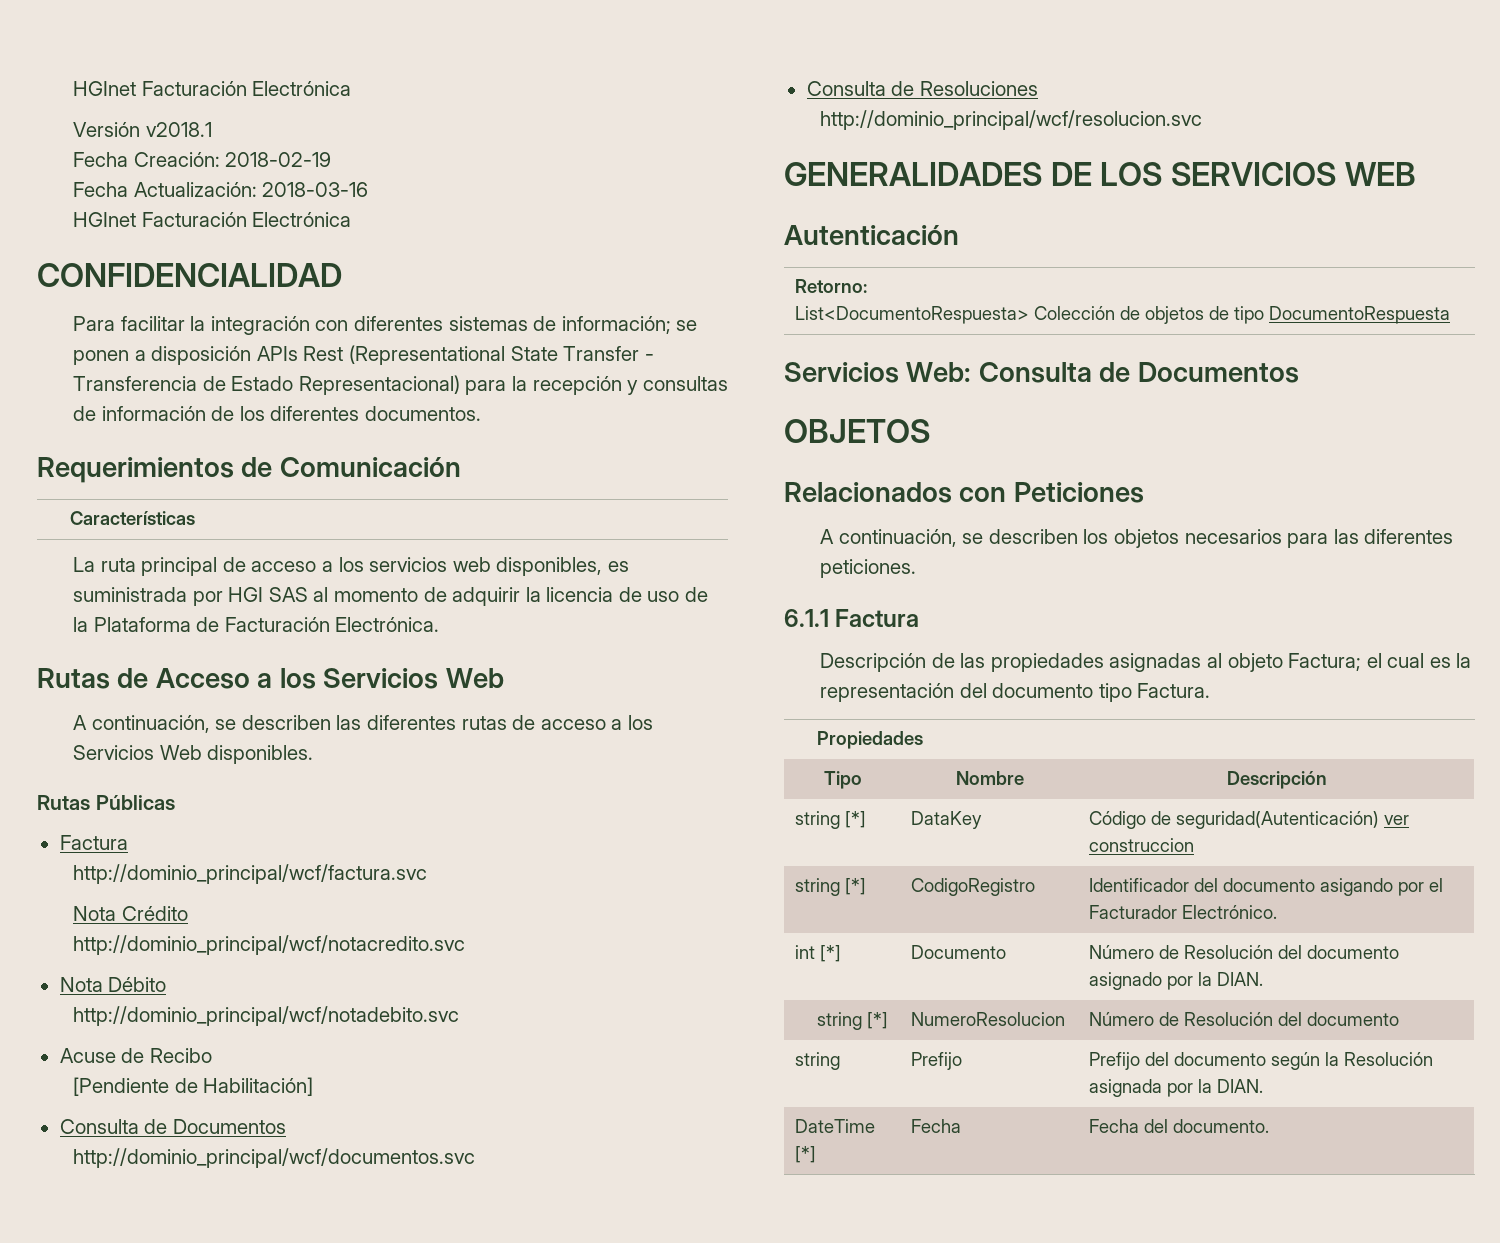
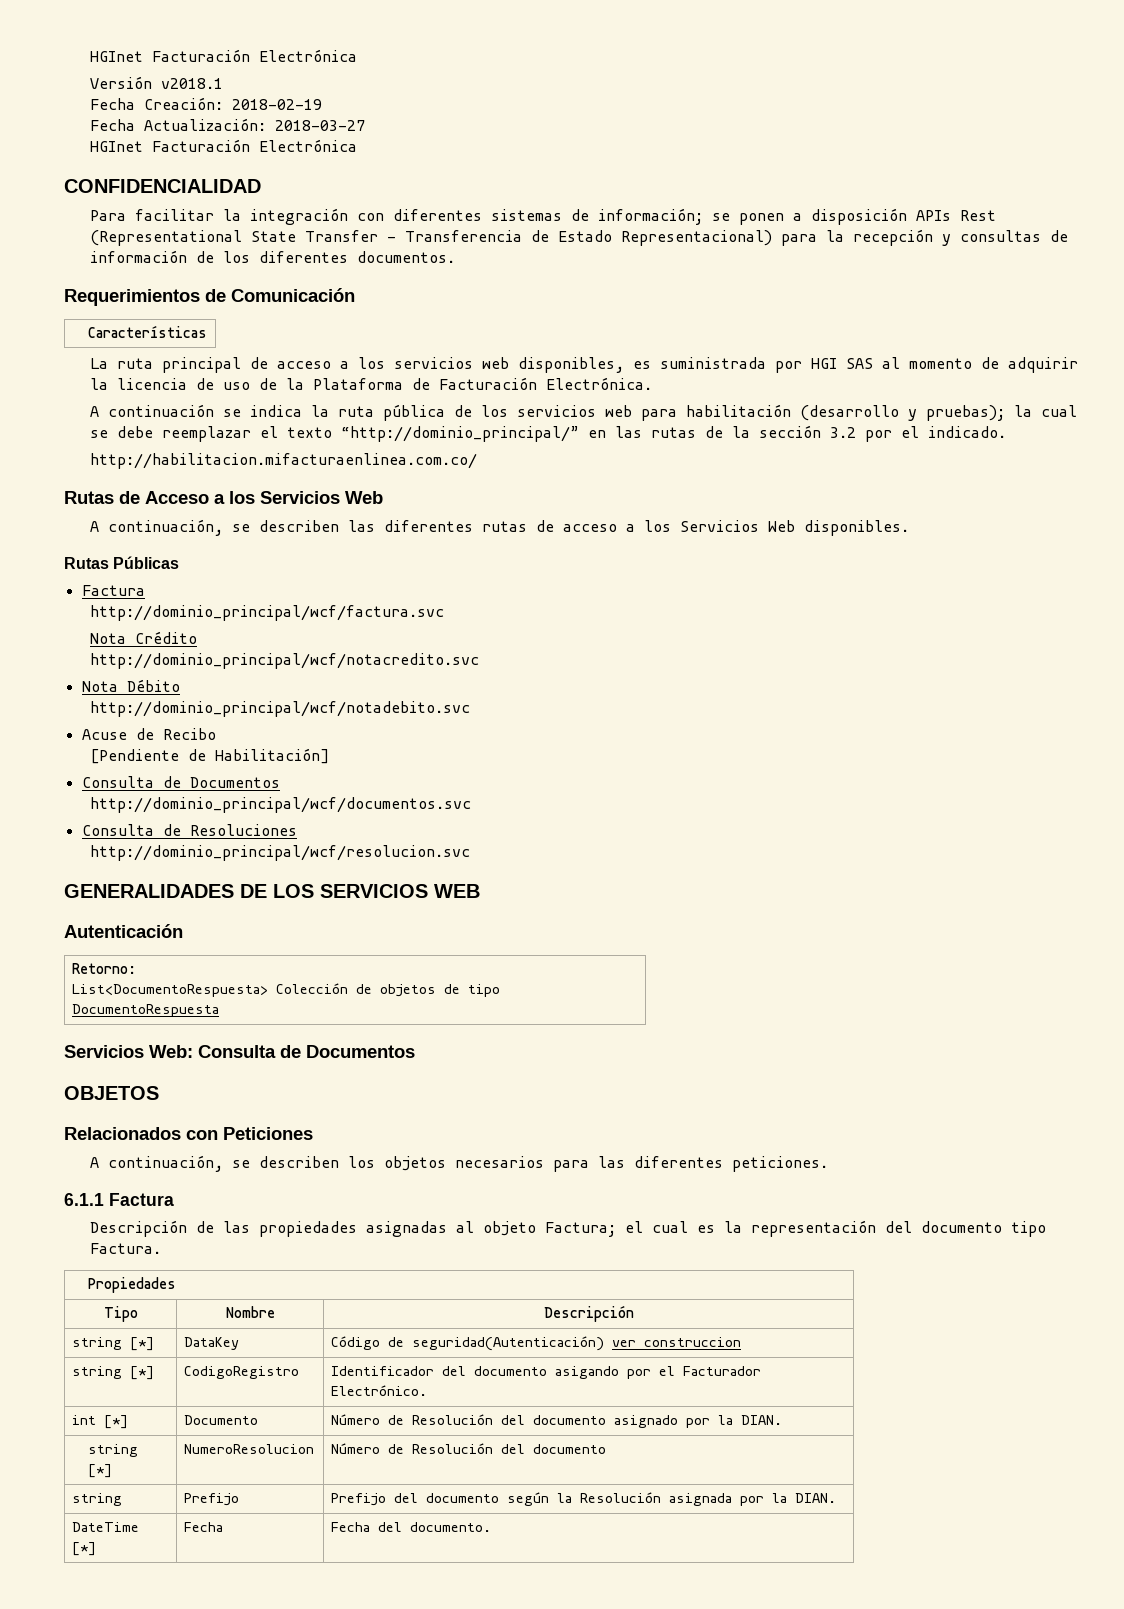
- Fecha Actualización: 2018-03-16
+ Fecha Actualización: 2018-03-27
+ A continuación se indica la ruta pública de los servicios web para habilitación (desarrollo y pruebas); la cual se debe reemplazar el texto “http://dominio_principal/” en las rutas de la sección 3.2 por el indicado.
+ http://habilitacion.mifacturaenlinea.com.co/

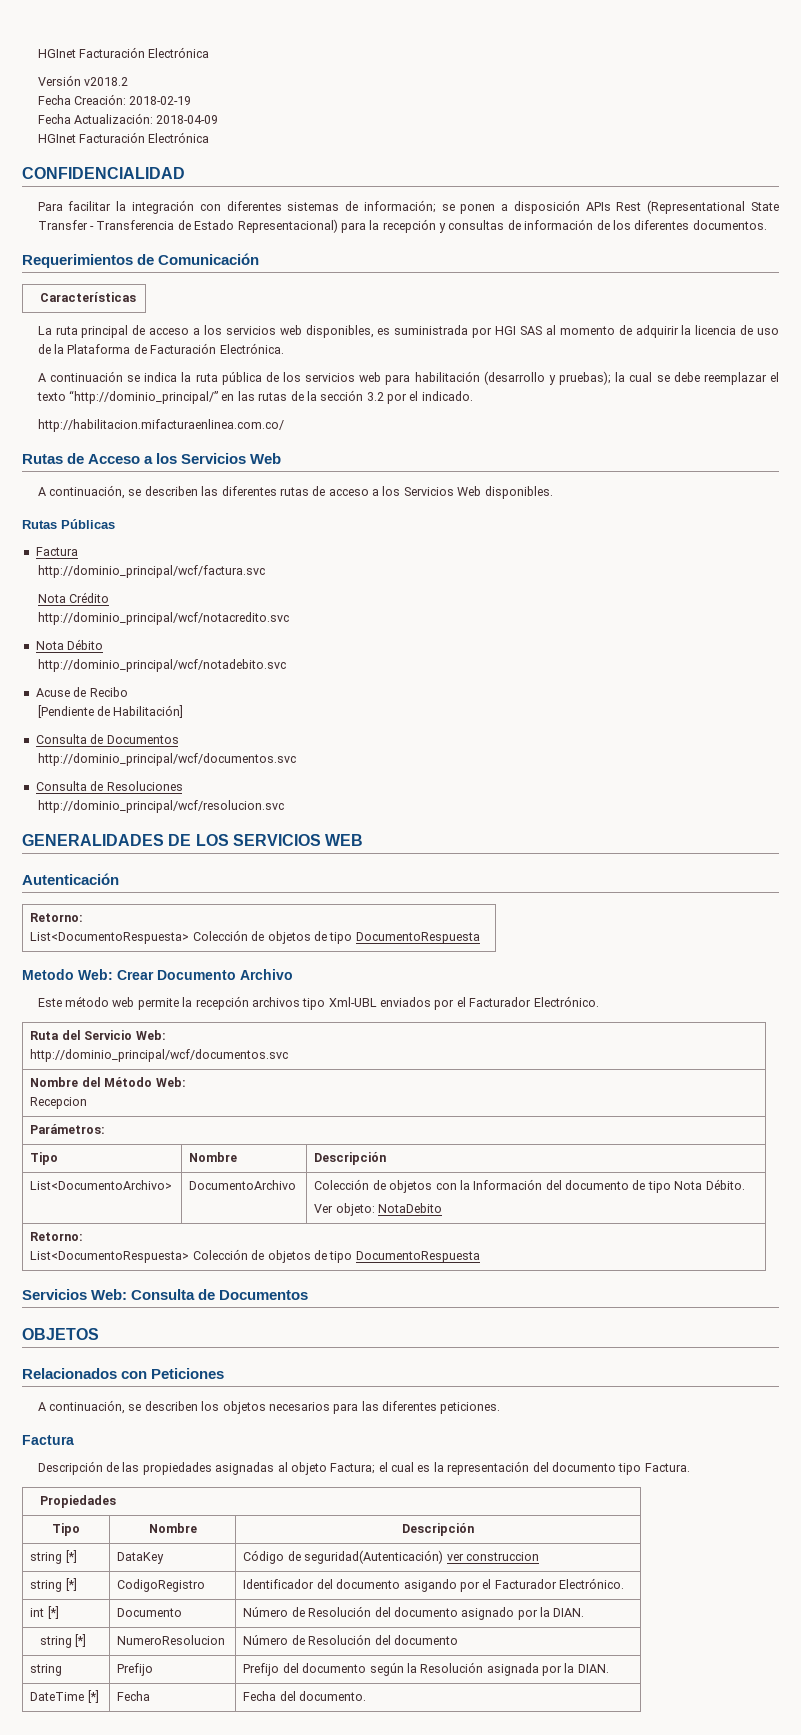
- Versión v2018.1
+ Versión v2018.2
- Fecha Actualización: 2018-03-27
+ Fecha Actualización: 2018-04-09
+ Metodo Web: Crear Documento Archivo
+ Este método web permite la recepción archivos tipo Xml-UBL enviados por el Facturador Electrónico.
+ Ruta del Servicio Web:
+ http://dominio_principal/wcf/documentos.svc
+ Nombre del Método Web:
+ Recepcion
+ Parámetros:
+ Tipo | Nombre | Descripción
+ List<DocumentoArchivo> | DocumentoArchivo | Colección de objetos con la Información del documento de tipo Nota Débito.
+ Ver objeto: NotaDebito
+ Retorno:
+ List<DocumentoRespuesta> Colección de objetos de tipo DocumentoRespuesta
  A continuación, se describen los objetos necesarios para las diferentes peticiones.
- 6.1.1 Factura
+ Factura

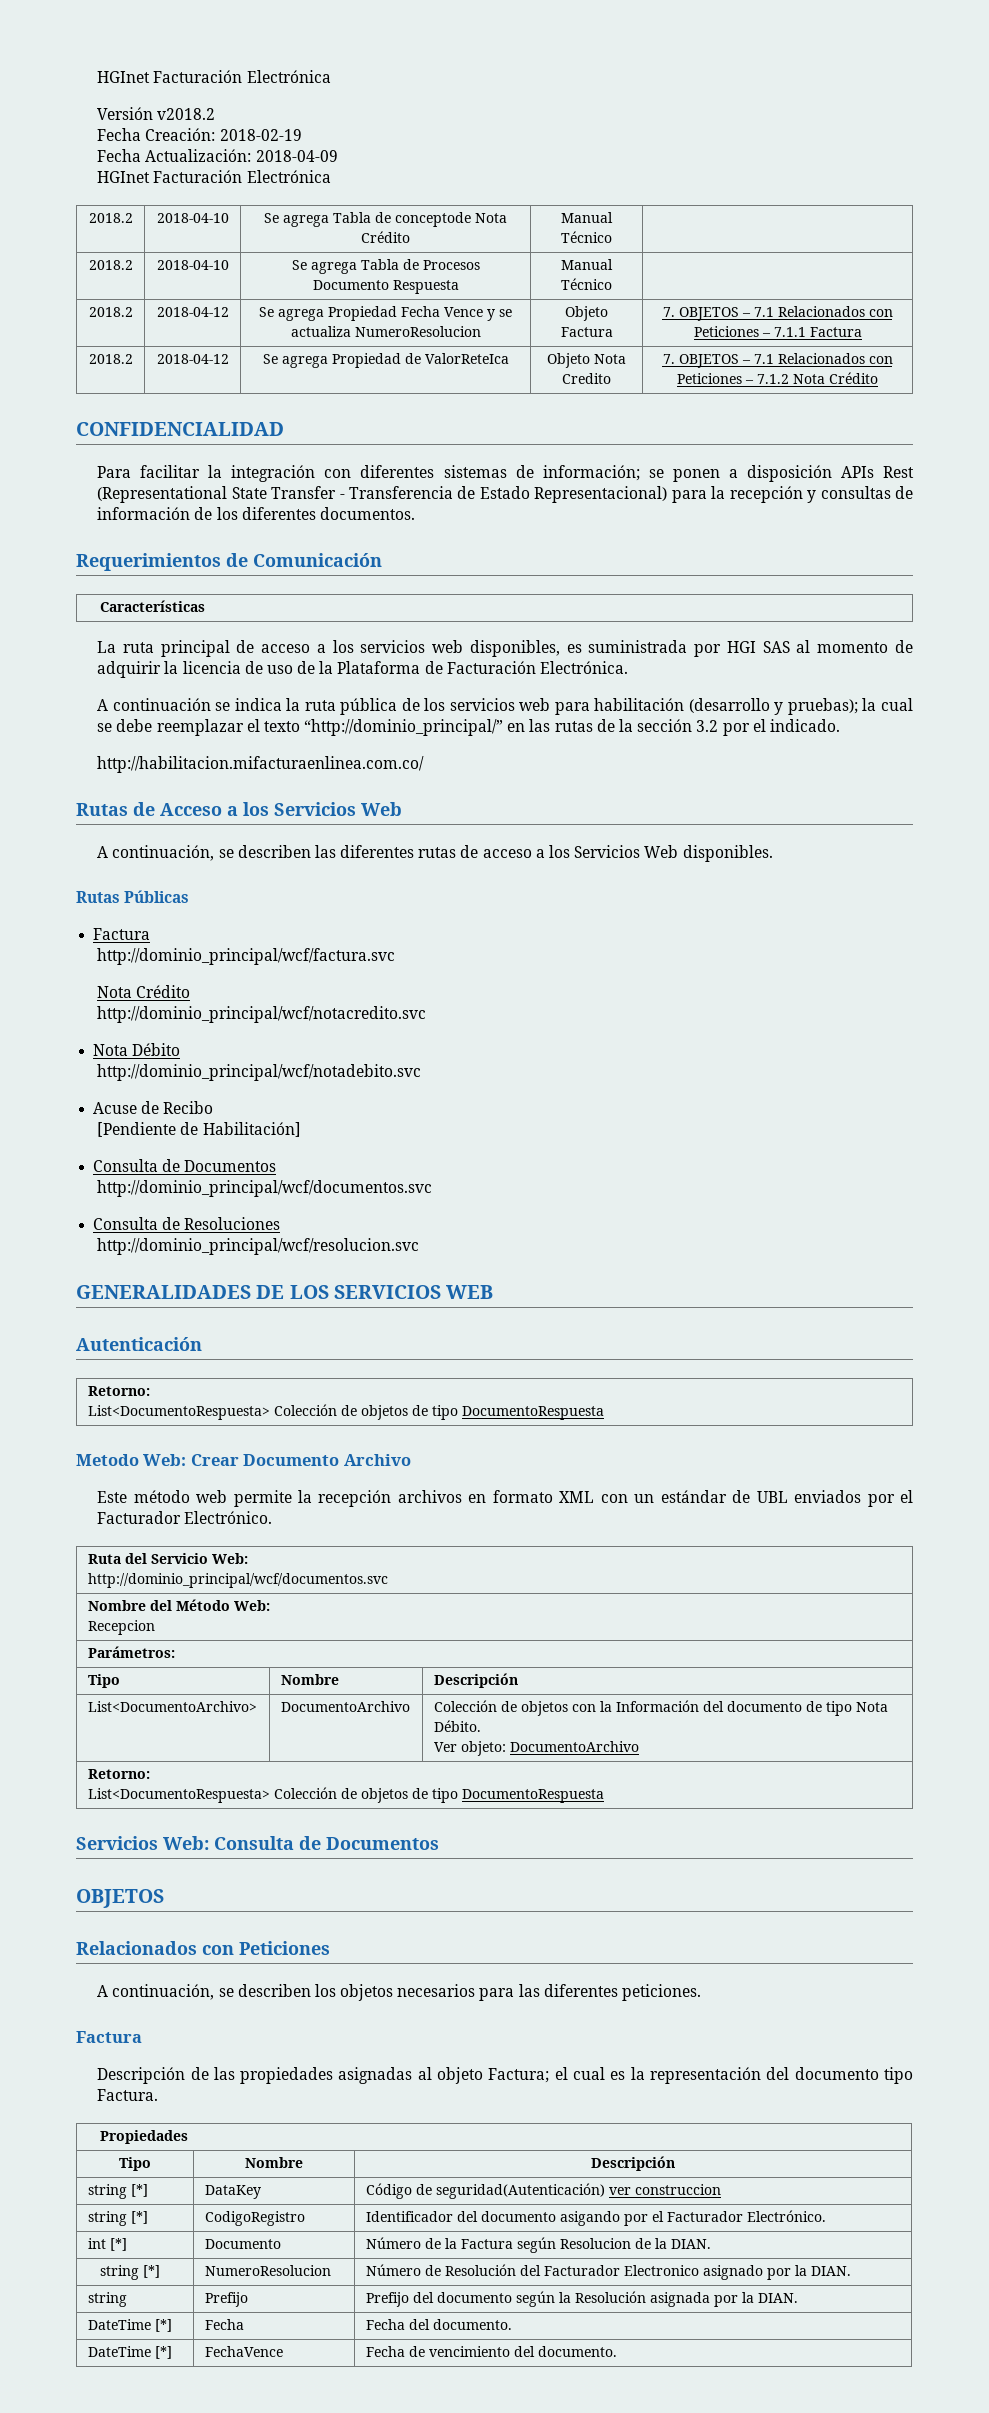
+ 2018.2 | 2018-04-10 | Se agrega Tabla de conceptode Nota Crédito | Manual Técnico |
+ 2018.2 | 2018-04-10 | Se agrega Tabla de Procesos Documento Respuesta | Manual Técnico |
+ 2018.2 | 2018-04-12 | Se agrega Propiedad Fecha Vence y se actualiza NumeroResolucion | Objeto Factura | 7. OBJETOS – 7.1 Relacionados con Peticiones – 7.1.1 Factura
+ 2018.2 | 2018-04-12 | Se agrega Propiedad de ValorReteIca | Objeto Nota Credito | 7. OBJETOS – 7.1 Relacionados con Peticiones – 7.1.2 Nota Crédito
- Este método web permite la recepción archivos tipo Xml-UBL enviados por el Facturador Electrónico.
+ Este método web permite la recepción archivos en formato XML con un estándar de UBL enviados por el Facturador Electrónico.
  List<DocumentoArchivo> | DocumentoArchivo | Colección de objetos con la Información del documento de tipo Nota Débito.
- Ver objeto: NotaDebito
+ Ver objeto: DocumentoArchivo
- int [*] | Documento | Número de Resolución del documento asignado por la DIAN.
+ int [*] | Documento | Número de la Factura según Resolucion de la DIAN.
- string [*] | NumeroResolucion | Número de Resolución del documento
+ string [*] | NumeroResolucion | Número de Resolución del Facturador Electronico asignado por la DIAN.
+ DateTime [*] | FechaVence | Fecha de vencimiento del documento.

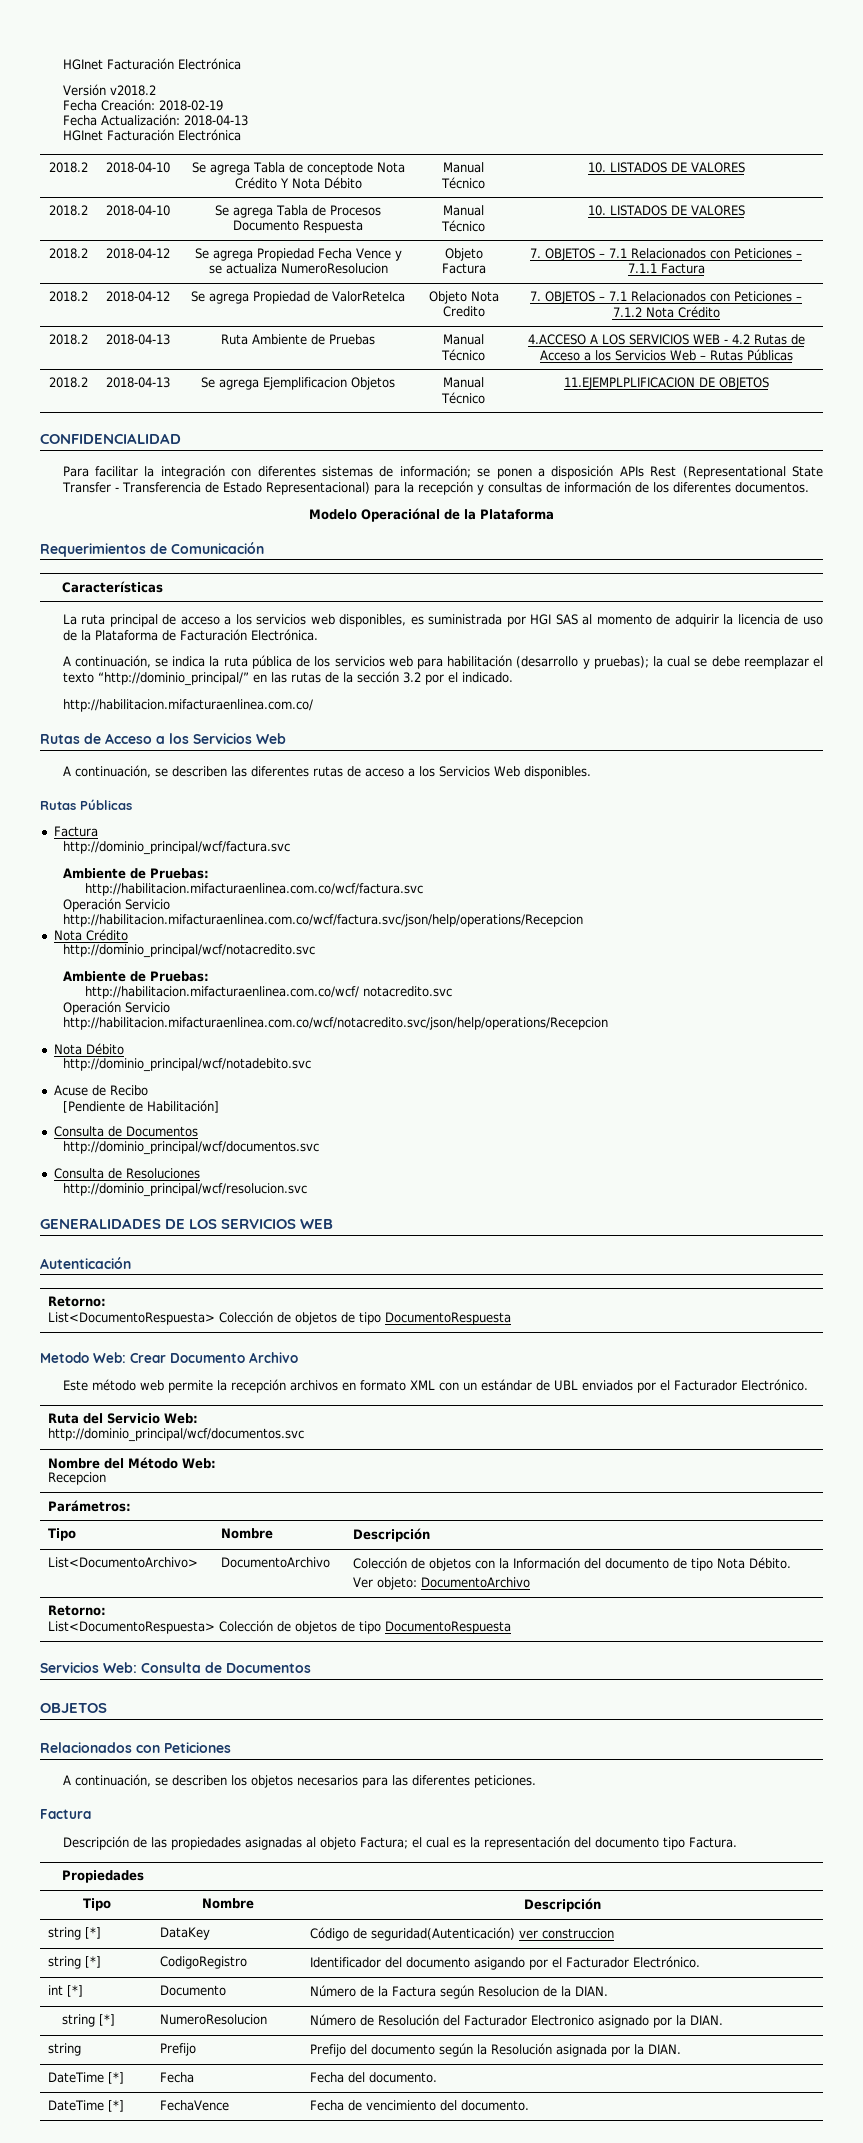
- Fecha Actualización: 2018-04-09
+ Fecha Actualización: 2018-04-13
- 2018.2 | 2018-04-10 | Se agrega Tabla de conceptode Nota Crédito | Manual Técnico |
+ 2018.2 | 2018-04-10 | Se agrega Tabla de conceptode Nota Crédito Y Nota Débito | Manual Técnico | 10. LISTADOS DE VALORES
- 2018.2 | 2018-04-10 | Se agrega Tabla de Procesos Documento Respuesta | Manual Técnico |
+ 2018.2 | 2018-04-10 | Se agrega Tabla de Procesos Documento Respuesta | Manual Técnico | 10. LISTADOS DE VALORES
+ 2018.2 | 2018-04-13 | Ruta Ambiente de Pruebas | Manual Técnico | 4.ACCESO A LOS SERVICIOS WEB - 4.2 Rutas de Acceso a los Servicios Web – Rutas Públicas
+ 2018.2 | 2018-04-13 | Se agrega Ejemplificacion Objetos | Manual Técnico | 11.EJEMPLPLIFICACION DE OBJETOS
+ Modelo Operaciónal de la Plataforma
- A continuación se indica la ruta pública de los servicios web para habilitación (desarrollo y pruebas); la cual se debe reemplazar el texto “http://dominio_principal/” en las rutas de la sección 3.2 por el indicado.
+ A continuación, se indica la ruta pública de los servicios web para habilitación (desarrollo y pruebas); la cual se debe reemplazar el texto “http://dominio_principal/” en las rutas de la sección 3.2 por el indicado.
  http://dominio_principal/wcf/factura.svc
+ Ambiente de Pruebas:
+ http://habilitacion.mifacturaenlinea.com.co/wcf/factura.svc
+ Operación Servicio
+ http://habilitacion.mifacturaenlinea.com.co/wcf/factura.svc/json/help/operations/Recepcion
  Nota Crédito
  http://dominio_principal/wcf/notacredito.svc
+ Ambiente de Pruebas:
+ http://habilitacion.mifacturaenlinea.com.co/wcf/ notacredito.svc
+ Operación Servicio
+ http://habilitacion.mifacturaenlinea.com.co/wcf/notacredito.svc/json/help/operations/Recepcion

